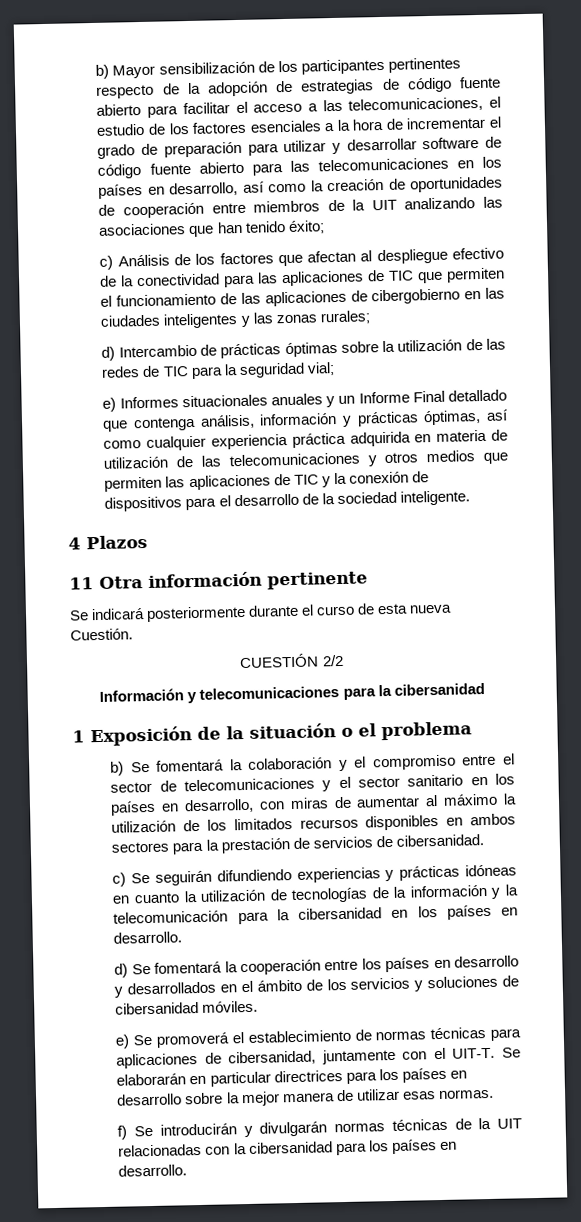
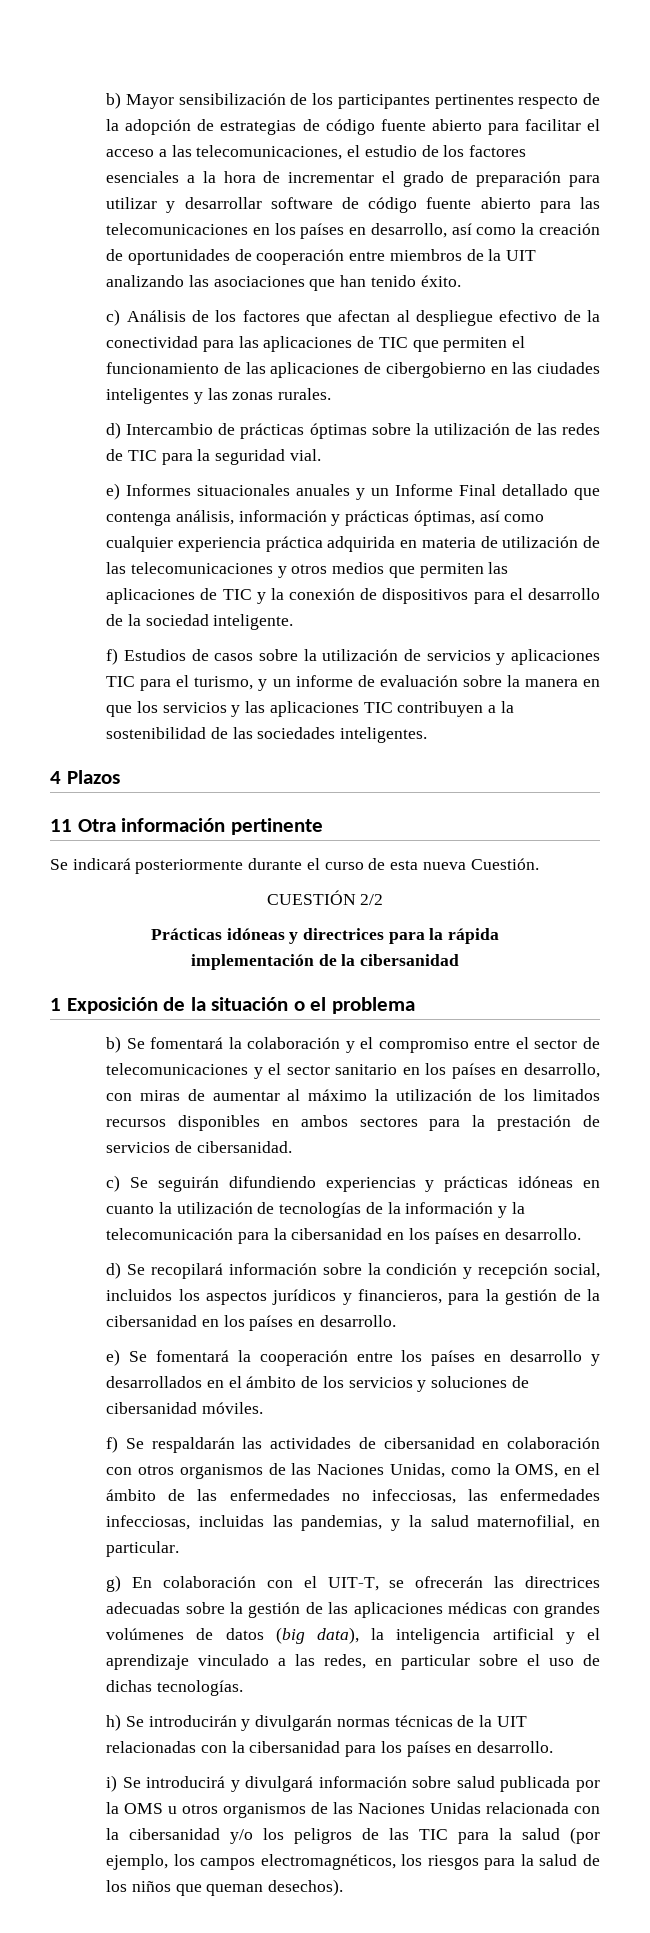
- b) Mayor sensibilización de los participantes pertinentes respecto de la adopción de estrategias de código fuente abierto para facilitar el acceso a las telecomunicaciones, el estudio de los factores esenciales a la hora de incrementar el grado de preparación para utilizar y desarrollar software de código fuente abierto para las telecomunicaciones en los países en desarrollo, así como la creación de oportunidades de cooperación entre miembros de la UIT analizando las asociaciones que han tenido éxito;
+ b) Mayor sensibilización de los participantes pertinentes respecto de la adopción de estrategias de código fuente abierto para facilitar el acceso a las telecomunicaciones, el estudio de los factores esenciales a la hora de incrementar el grado de preparación para utilizar y desarrollar software de código fuente abierto para las telecomunicaciones en los países en desarrollo, así como la creación de oportunidades de cooperación entre miembros de la UIT analizando las asociaciones que han tenido éxito.
- c) Análisis de los factores que afectan al despliegue efectivo de la conectividad para las aplicaciones de TIC que permiten el funcionamiento de las aplicaciones de cibergobierno en las ciudades inteligentes y las zonas rurales;
+ c) Análisis de los factores que afectan al despliegue efectivo de la conectividad para las aplicaciones de TIC que permiten el funcionamiento de las aplicaciones de cibergobierno en las ciudades inteligentes y las zonas rurales.
- d) Intercambio de prácticas óptimas sobre la utilización de las redes de TIC para la seguridad vial;
+ d) Intercambio de prácticas óptimas sobre la utilización de las redes de TIC para la seguridad vial.
+ f) Estudios de casos sobre la utilización de servicios y aplicaciones TIC para el turismo, y un informe de evaluación sobre la manera en que los servicios y las aplicaciones TIC contribuyen a la sostenibilidad de las sociedades inteligentes.
- Información y telecomunicaciones para la cibersanidad
+ Prácticas idóneas y directrices para la rápida
+ implementación de la cibersanidad
- d) Se fomentará la cooperación entre los países en desarrollo y desarrollados en el ámbito de los servicios y soluciones de cibersanidad móviles.
+ d) Se recopilará información sobre la condición y recepción social, incluidos los aspectos jurídicos y financieros, para la gestión de la cibersanidad en los países en desarrollo.
+ e) Se fomentará la cooperación entre los países en desarrollo y desarrollados en el ámbito de los servicios y soluciones de cibersanidad móviles.
- e) Se promoverá el establecimiento de normas técnicas para aplicaciones de cibersanidad, juntamente con el UIT-T. Se elaborarán en particular directrices para los países en desarrollo sobre la mejor manera de utilizar esas normas.
- f) Se introducirán y divulgarán normas técnicas de la UIT relacionadas con la cibersanidad para los países en desarrollo.
+ f) Se respaldarán las actividades de cibersanidad en colaboración con otros organismos de las Naciones Unidas, como la OMS, en el ámbito de las enfermedades no infecciosas, las enfermedades infecciosas, incluidas las pandemias, y la salud maternofilial, en particular.
+ g) En colaboración con el UIT-T, se ofrecerán las directrices adecuadas sobre la gestión de las aplicaciones médicas con grandes volúmenes de datos (big data), la inteligencia artificial y el aprendizaje vinculado a las redes, en particular sobre el uso de dichas tecnologías.
+ h) Se introducirán y divulgarán normas técnicas de la UIT relacionadas con la cibersanidad para los países en desarrollo.
+ i) Se introducirá y divulgará información sobre salud publicada por la OMS u otros organismos de las Naciones Unidas relacionada con la cibersanidad y/o los peligros de las TIC para la salud (por ejemplo, los campos electromagnéticos, los riesgos para la salud de los niños que queman desechos).

